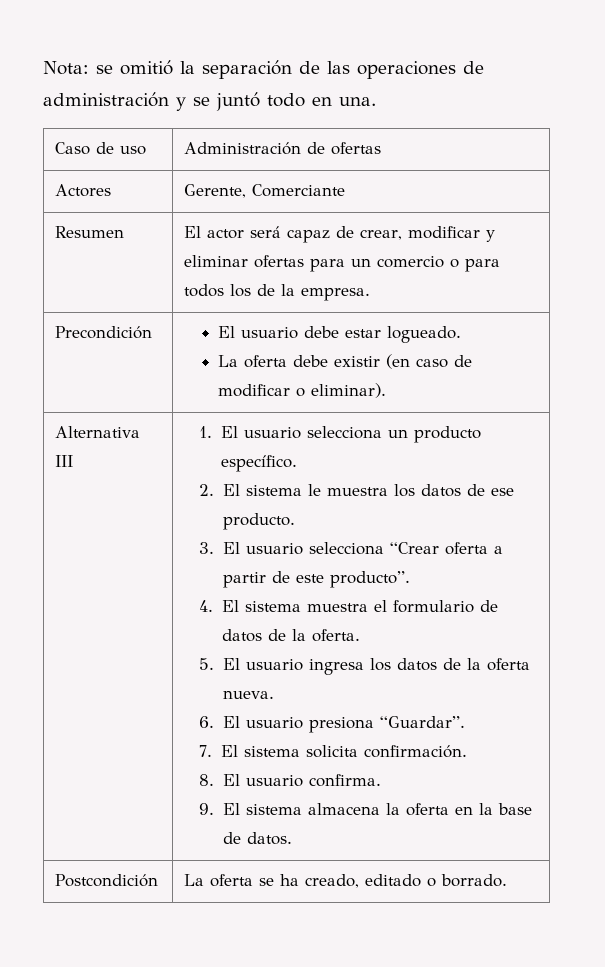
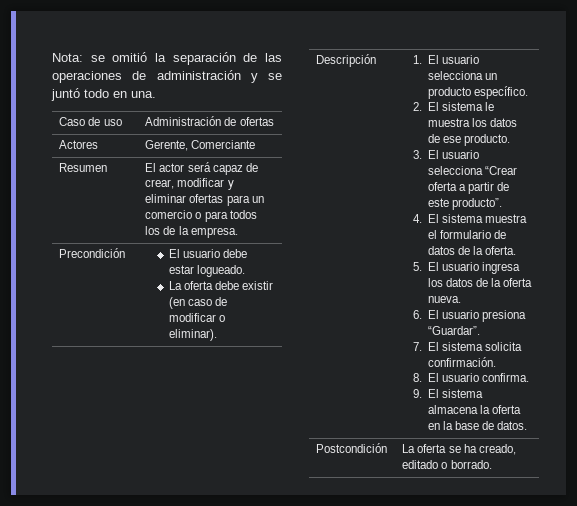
- Alternativa III
+ Descripción

